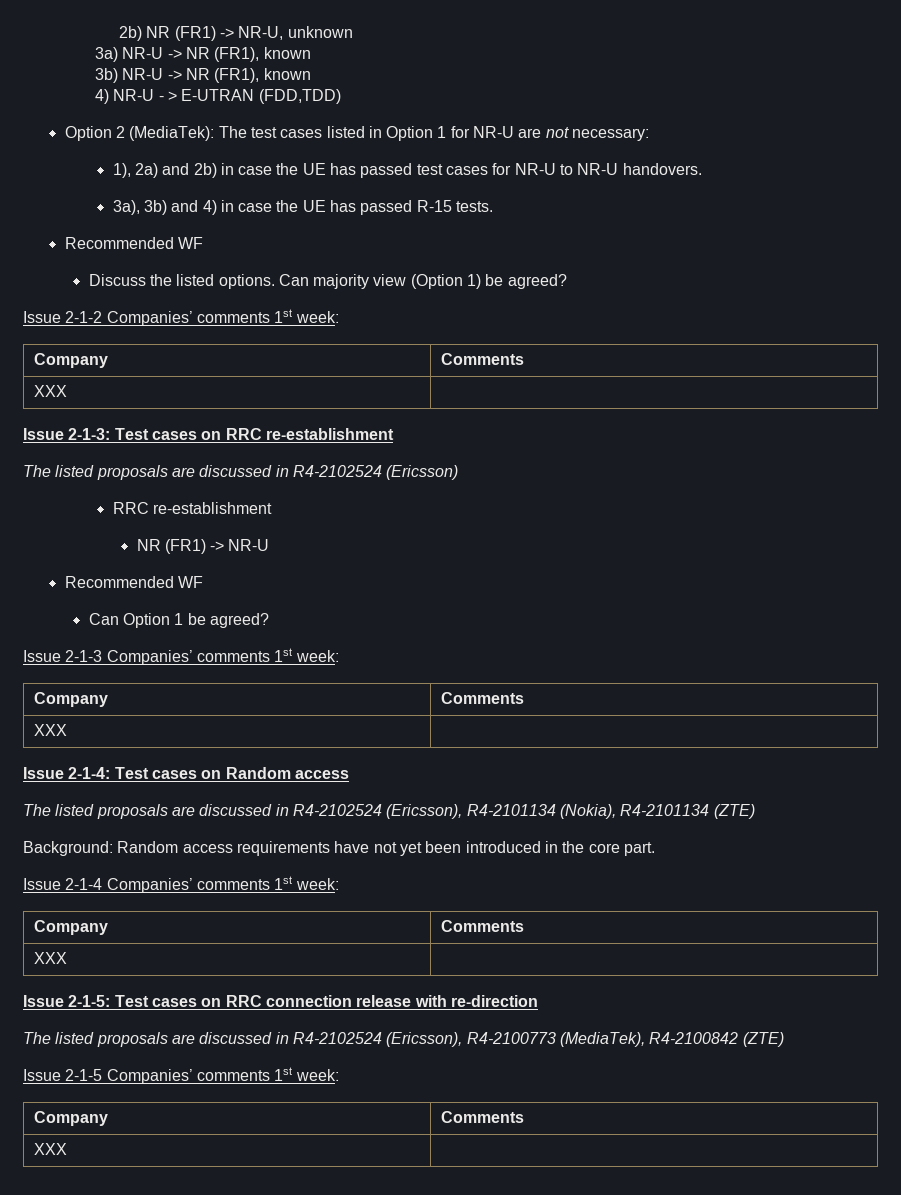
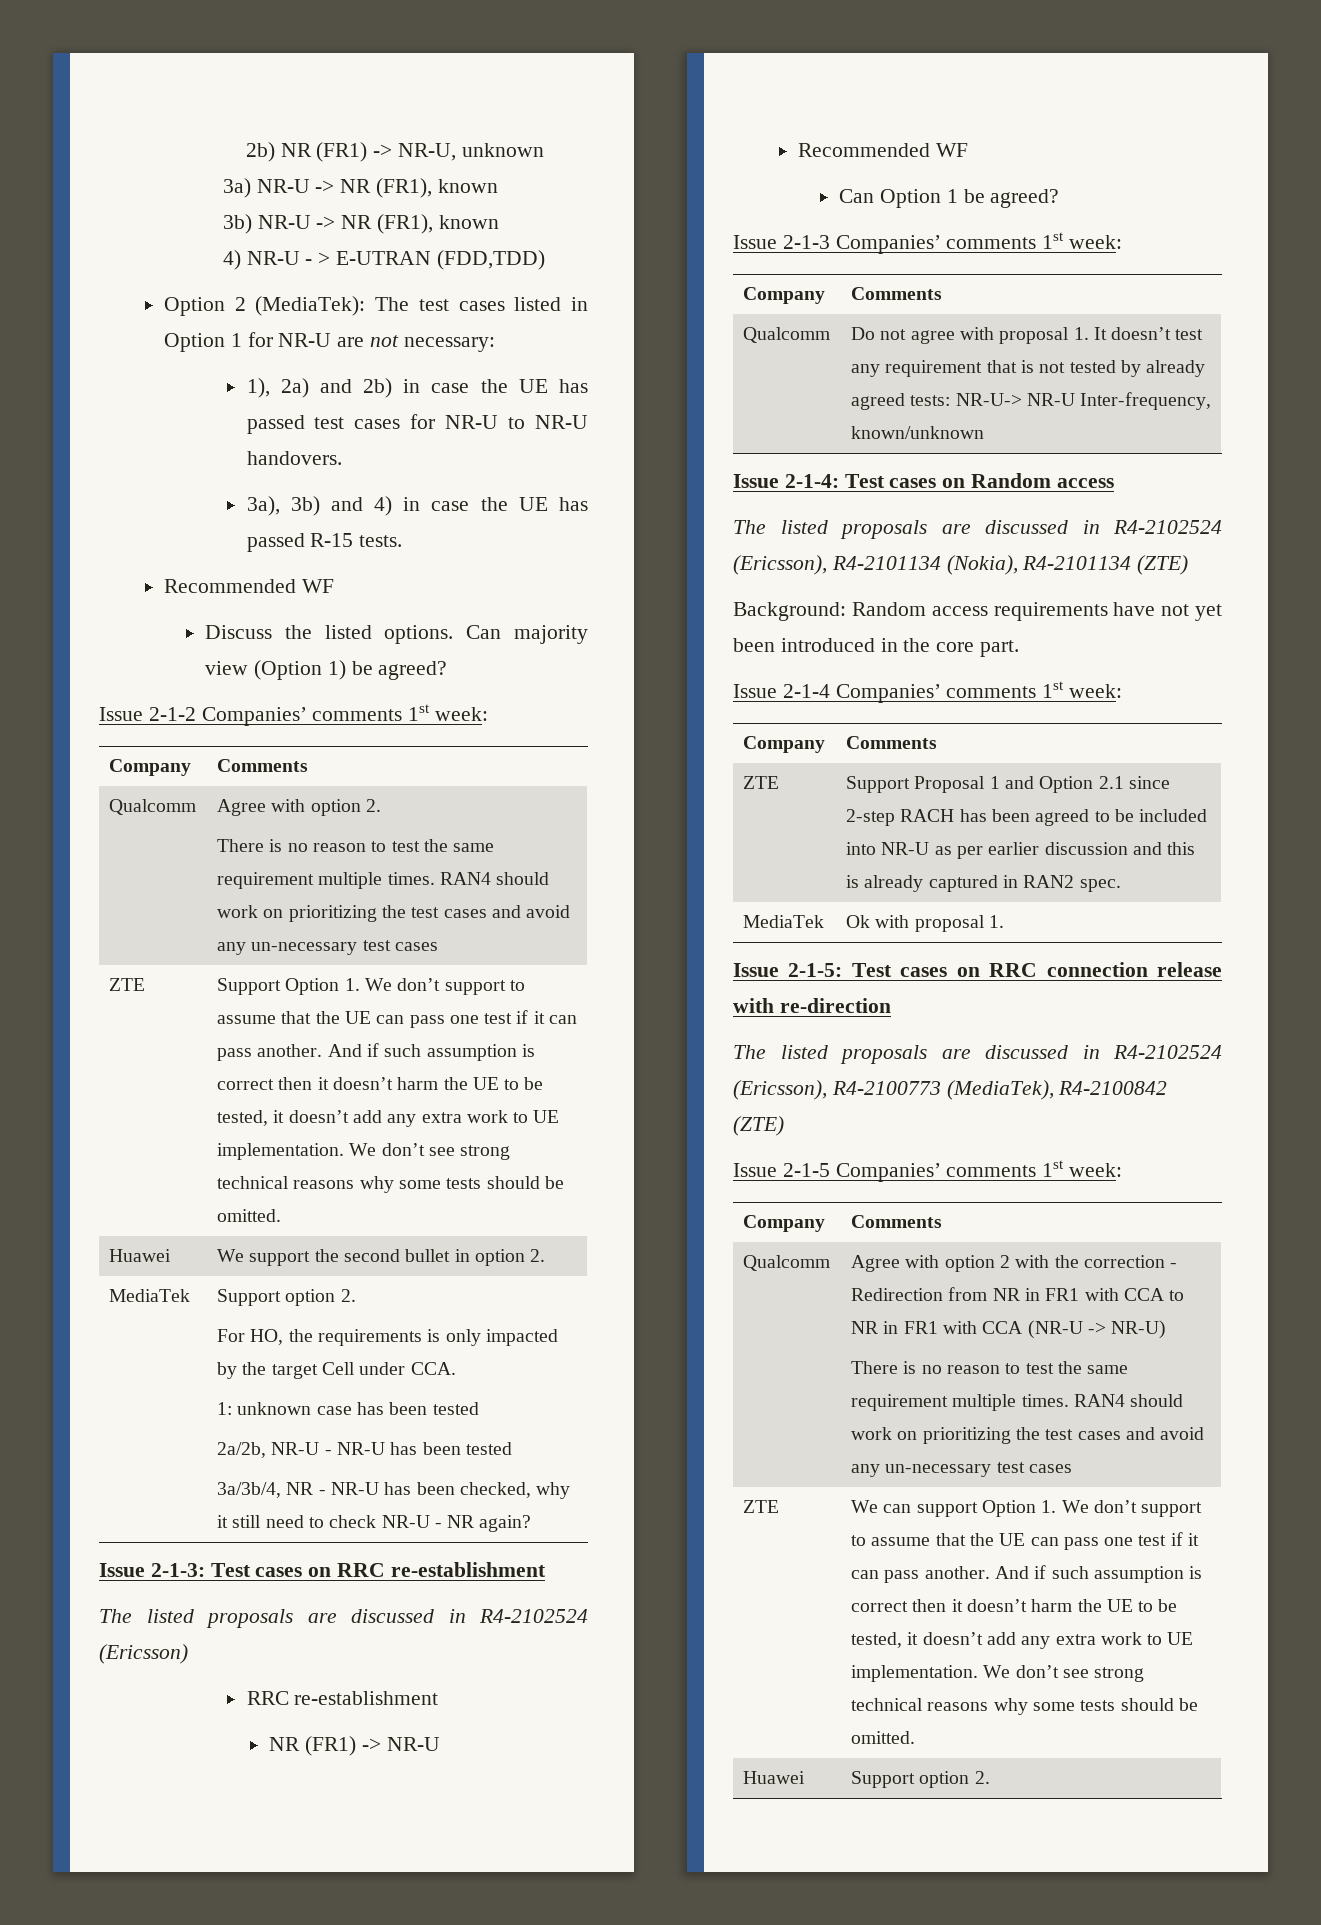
  Issue 2-1-2 Companies’ comments 1st week:
  Company | Comments
- XXX |
+ Qualcomm | Agree with option 2.
+ There is no reason to test the same requirement multiple times. RAN4 should work on prioritizing the test cases and avoid any un-necessary test cases
+ ZTE | Support Option 1. We don’t support to assume that the UE can pass one test if it can pass another. And if such assumption is correct then it doesn’t harm the UE to be tested, it doesn’t add any extra work to UE implementation. We don’t see strong technical reasons why some tests should be omitted.
+ Huawei | We support the second bullet in option 2.
+ MediaTek | Support option 2.
+ For HO, the requirements is only impacted by the target Cell under CCA.
+ 1: unknown case has been tested
+ 2a/2b, NR-U - NR-U has been tested
+ 3a/3b/4, NR - NR-U has been checked, why it still need to check NR-U - NR again?
  Issue 2-1-3 Companies’ comments 1st week:
  Company | Comments
- XXX |
+ Qualcomm | Do not agree with proposal 1. It doesn’t test any requirement that is not tested by already agreed tests: NR-U-> NR-U Inter-frequency, known/unknown
  Issue 2-1-4 Companies’ comments 1st week:
  Company | Comments
- XXX |
+ ZTE | Support Proposal 1 and Option 2.1 since 2-step RACH has been agreed to be included into NR-U as per earlier discussion and this is already captured in RAN2 spec.
+ MediaTek | Ok with proposal 1.
  Issue 2-1-5 Companies’ comments 1st week:
  Company | Comments
- XXX
+ Qualcomm | Agree with option 2 with the correction - Redirection from NR in FR1 with CCA to NR in FR1 with CCA (NR-U -> NR-U)
+ There is no reason to test the same requirement multiple times. RAN4 should work on prioritizing the test cases and avoid any un-necessary test cases
+ ZTE | We can support Option 1. We don’t support to assume that the UE can pass one test if it can pass another. And if such assumption is correct then it doesn’t harm the UE to be tested, it doesn’t add any extra work to UE implementation. We don’t see strong technical reasons why some tests should be omitted.
+ Huawei | Support option 2.

